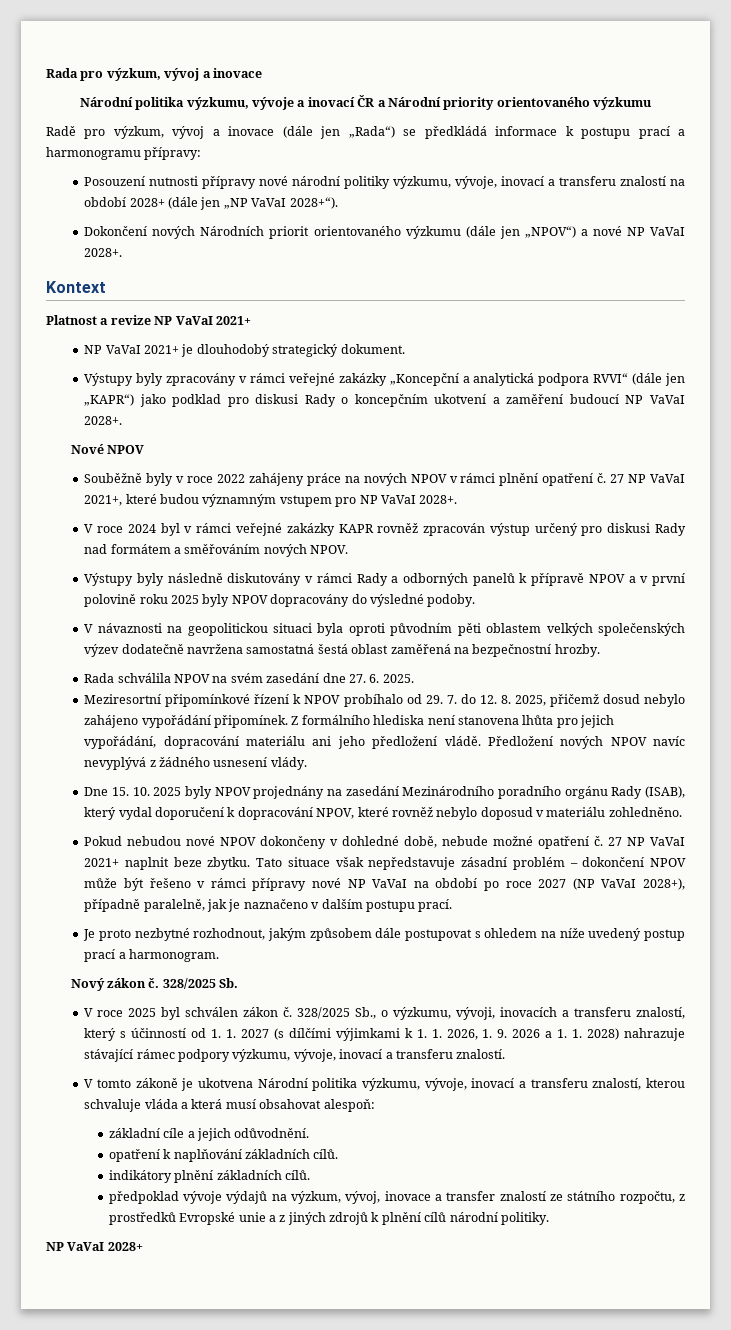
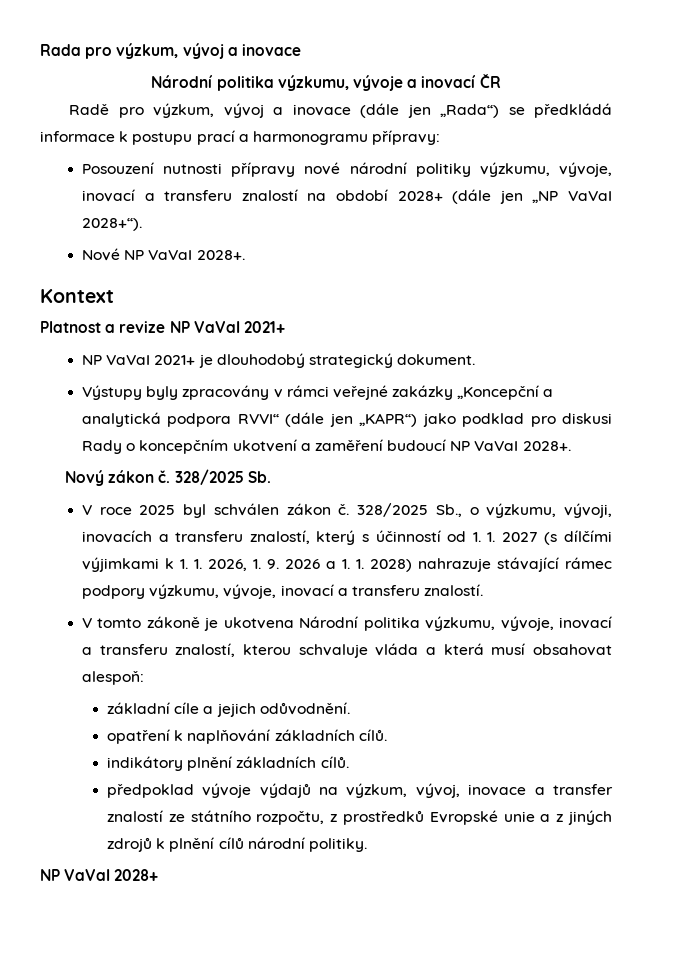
- Národní politika výzkumu, vývoje a inovací ČR a Národní priority orientovaného výzkumu
+ Národní politika výzkumu, vývoje a inovací ČR
- Dokončení nových Národních priorit orientovaného výzkumu (dále jen „NPOV“) a nové NP VaVaI 2028+.
+ Nové NP VaVaI 2028+.
- Nové NPOV
- Souběžně byly v roce 2022 zahájeny práce na nových NPOV v rámci plnění opatření č. 27 NP VaVaI 2021+, které budou významným vstupem pro NP VaVaI 2028+.
- V roce 2024 byl v rámci veřejné zakázky KAPR rovněž zpracován výstup určený pro diskusi Rady nad formátem a směřováním nových NPOV.
- Výstupy byly následně diskutovány v rámci Rady a odborných panelů k přípravě NPOV a v první polovině roku 2025 byly NPOV dopracovány do výsledné podoby.
- V návaznosti na geopolitickou situaci byla oproti původním pěti oblastem velkých společenských výzev dodatečně navržena samostatná šestá oblast zaměřená na bezpečnostní hrozby.
- Rada schválila NPOV na svém zasedání dne 27. 6. 2025.
- Meziresortní připomínkové řízení k NPOV probíhalo od 29. 7. do 12. 8. 2025, přičemž dosud nebylo zahájeno vypořádání připomínek. Z formálního hlediska není stanovena lhůta pro jejich vypořádání, dopracování materiálu ani jeho předložení vládě. Předložení nových NPOV navíc nevyplývá z žádného usnesení vlády.
- Dne 15. 10. 2025 byly NPOV projednány na zasedání Mezinárodního poradního orgánu Rady (ISAB), který vydal doporučení k dopracování NPOV, které rovněž nebylo doposud v materiálu zohledněno.
- Pokud nebudou nové NPOV dokončeny v dohledné době, nebude možné opatření č. 27 NP VaVaI 2021+ naplnit beze zbytku. Tato situace však nepředstavuje zásadní problém – dokončení NPOV může být řešeno v rámci přípravy nové NP VaVaI na období po roce 2027 (NP VaVaI 2028+), případně paralelně, jak je naznačeno v dalším postupu prací.
- Je proto nezbytné rozhodnout, jakým způsobem dále postupovat s ohledem na níže uvedený postup prací a harmonogram.

